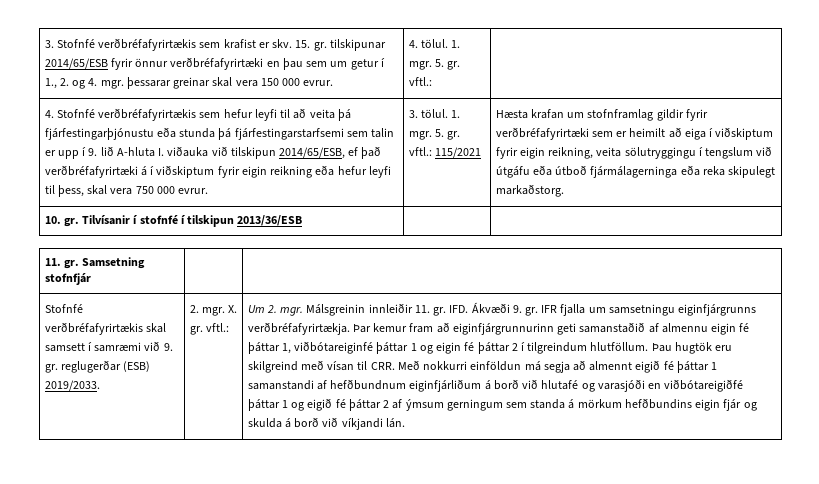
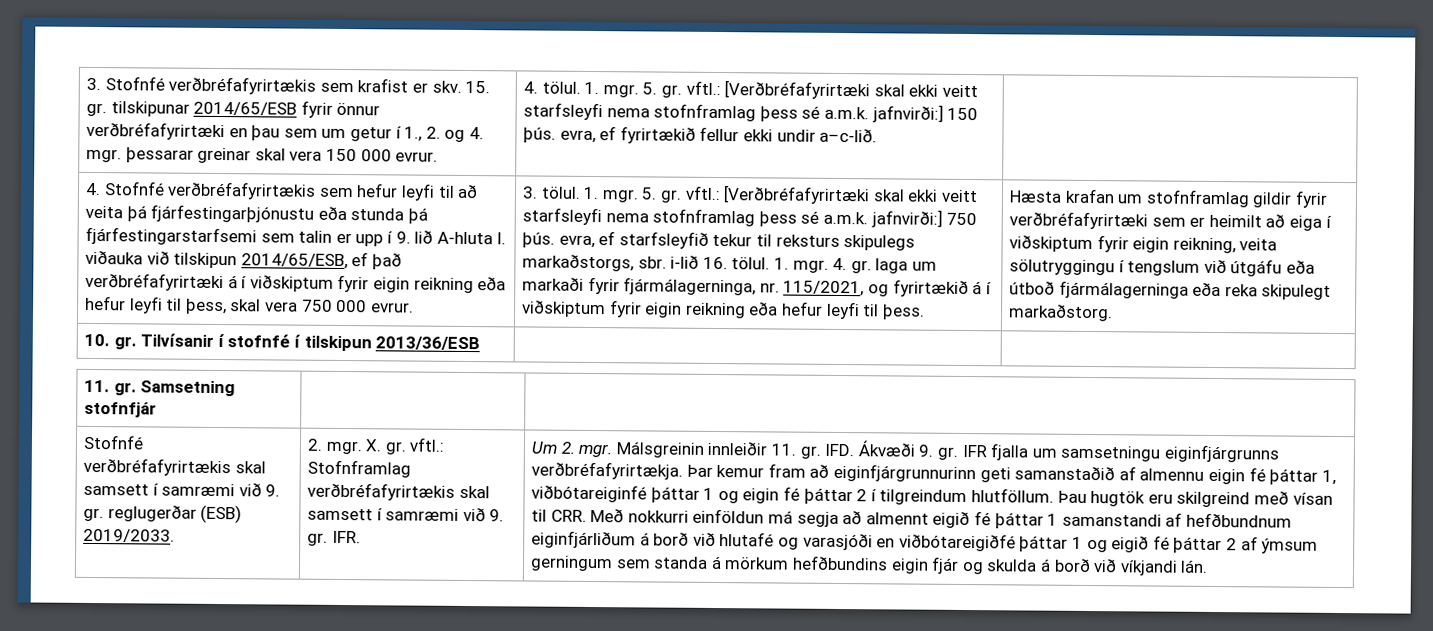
- 4. tölul. 1. mgr. 5. gr. vftl.:
+ 4. tölul. 1. mgr. 5. gr. vftl.: [Verðbréfafyrirtæki skal ekki veitt starfsleyfi nema stofnframlag þess sé a.m.k. jafnvirði:] 150 þús. evra, ef fyrirtækið fellur ekki undir a–c-lið.
- 5. gr. vftl.: 115/2021
+ 5. gr. vftl.: [Verðbréfafyrirtæki skal ekki veitt starfsleyfi nema stofnframlag þess sé a.m.k. jafnvirði:] 750 þús. evra, ef starfsleyfið tekur til reksturs skipulegs markaðstorgs, sbr. i-lið 16. tölul. 1. mgr. 4. gr. laga um markaði fyrir fjármálagerninga, nr. 115/2021, og fyrirtækið á í viðskiptum fyrir eigin reikning eða hefur leyfi til þess.
- X. gr. vftl.:
+ X. gr. vftl.: Stofnframlag verðbréfafyrirtækis skal samsett í samræmi við 9. gr. IFR.

